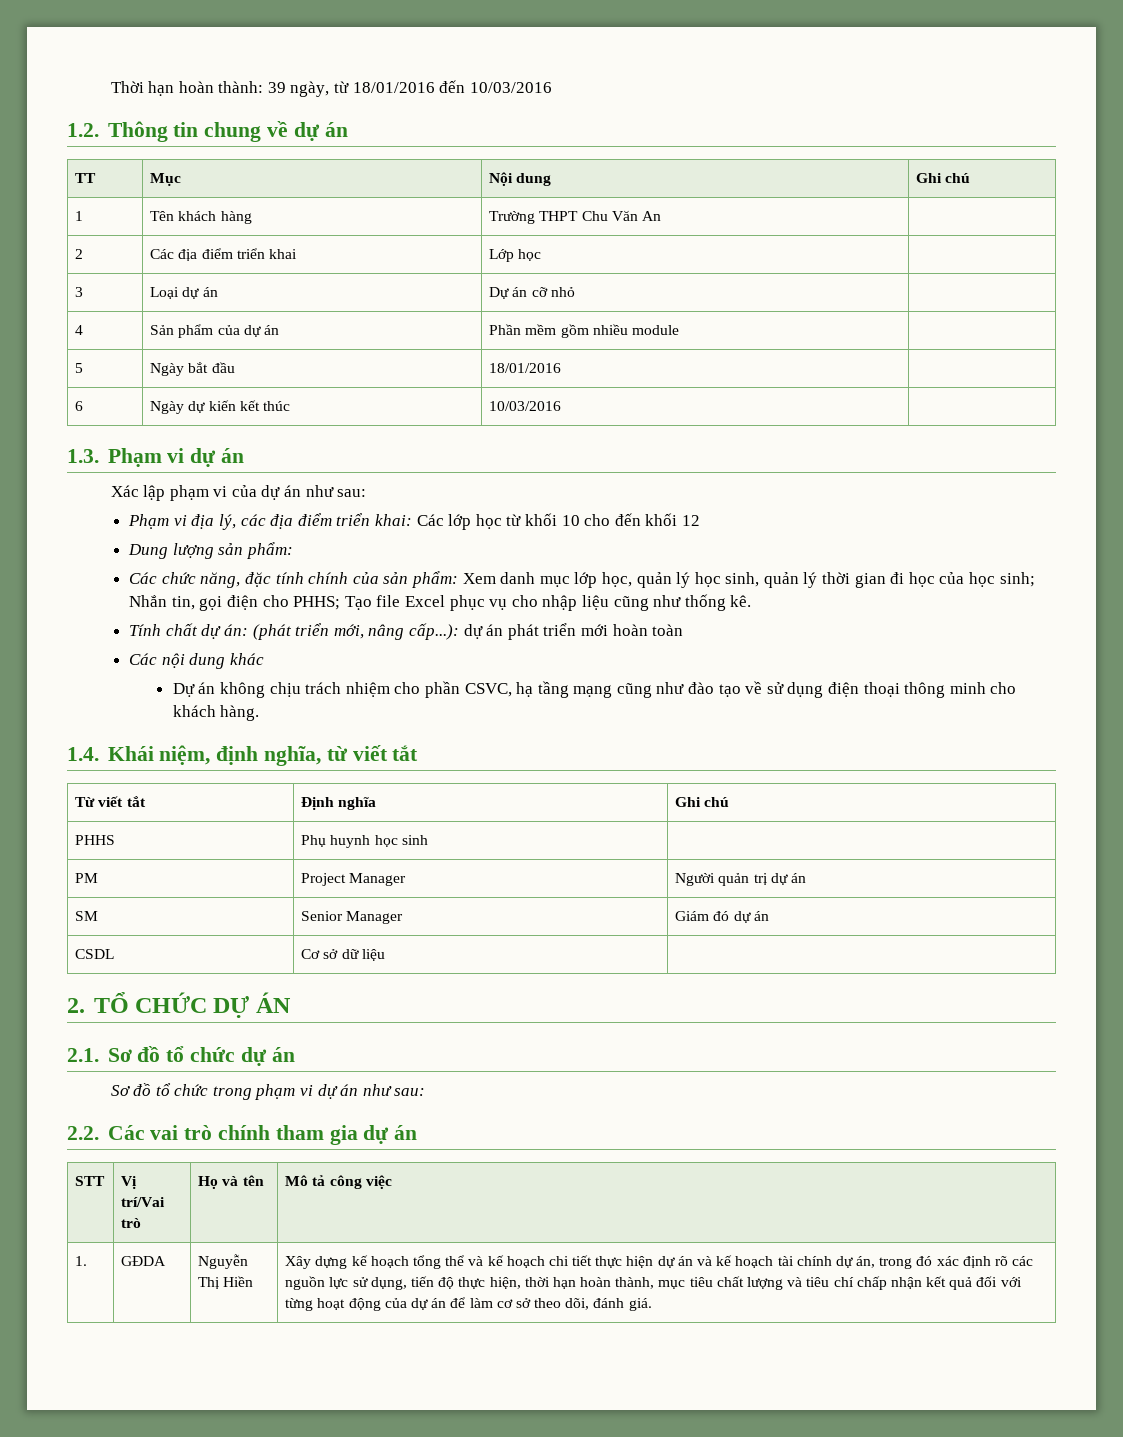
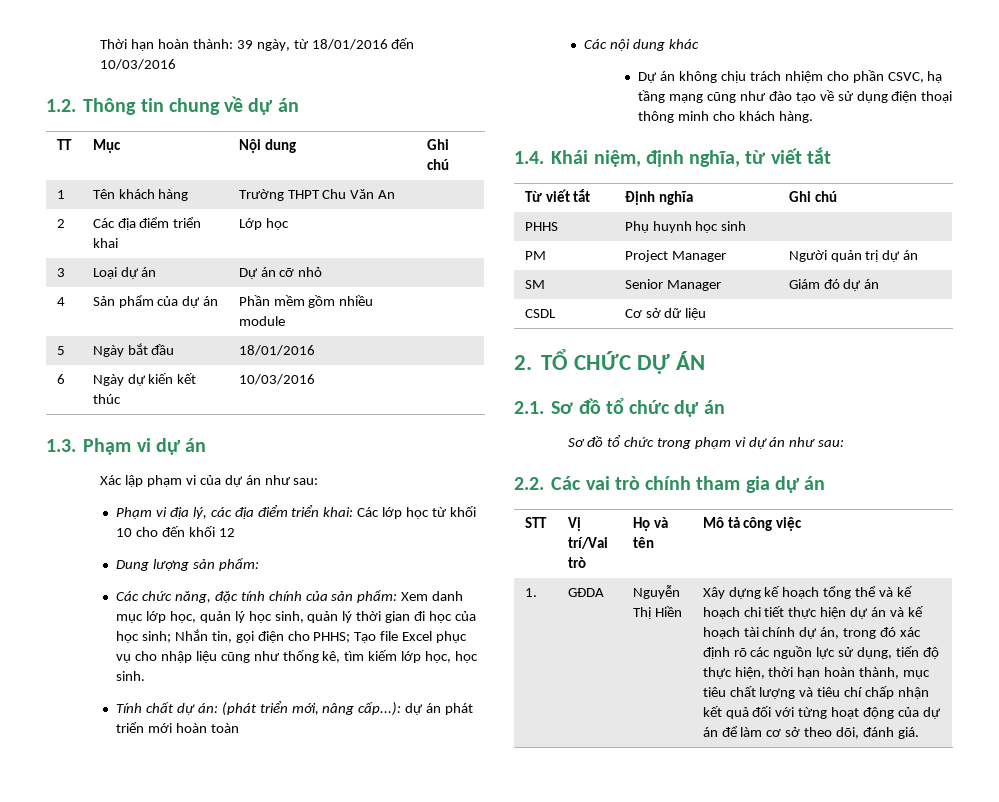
- Các chức năng, đặc tính chính của sản phẩm: Xem danh mục lớp học, quản lý học sinh, quản lý thời gian đi học của học sinh; Nhắn tin, gọi điện cho PHHS; Tạo file Excel phục vụ cho nhập liệu cũng như thống kê.
+ Các chức năng, đặc tính chính của sản phẩm: Xem danh mục lớp học, quản lý học sinh, quản lý thời gian đi học của học sinh; Nhắn tin, gọi điện cho PHHS; Tạo file Excel phục vụ cho nhập liệu cũng như thống kê, tìm kiếm lớp học, học sinh.

